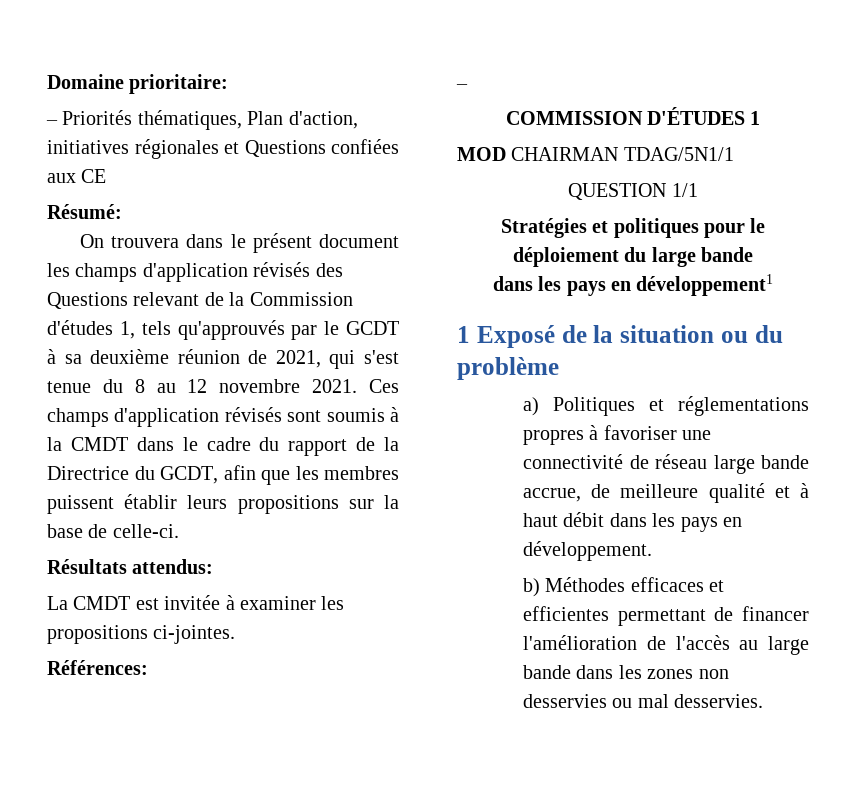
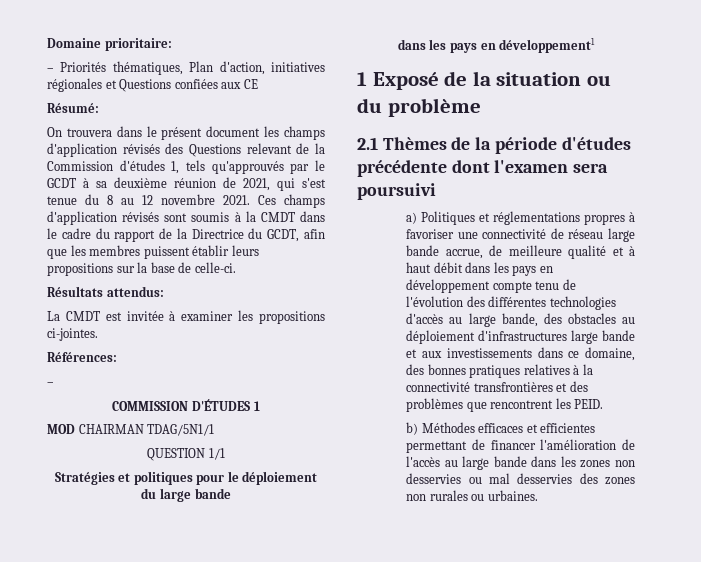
+ 2.1 Thèmes de la période d'études précédente dont l'examen sera poursuivi
- a) Politiques et réglementations propres à favoriser une connectivité de réseau large bande accrue, de meilleure qualité et à haut débit dans les pays en développement.
+ a) Politiques et réglementations propres à favoriser une connectivité de réseau large bande accrue, de meilleure qualité et à haut débit dans les pays en développement compte tenu de l'évolution des différentes technologies d'accès au large bande, des obstacles au déploiement d'infrastructures large bande et aux investissements dans ce domaine, des bonnes pratiques relatives à la connectivité transfrontières et des problèmes que rencontrent les PEID.
- b) Méthodes efficaces et efficientes permettant de financer l'amélioration de l'accès au large bande dans les zones non desservies ou mal desservies.
+ b) Méthodes efficaces et efficientes permettant de financer l'amélioration de l'accès au large bande dans les zones non desservies ou mal desservies des zones non rurales ou urbaines.

